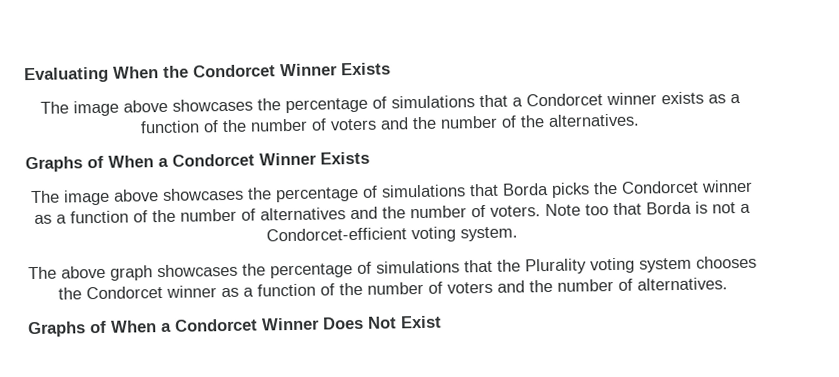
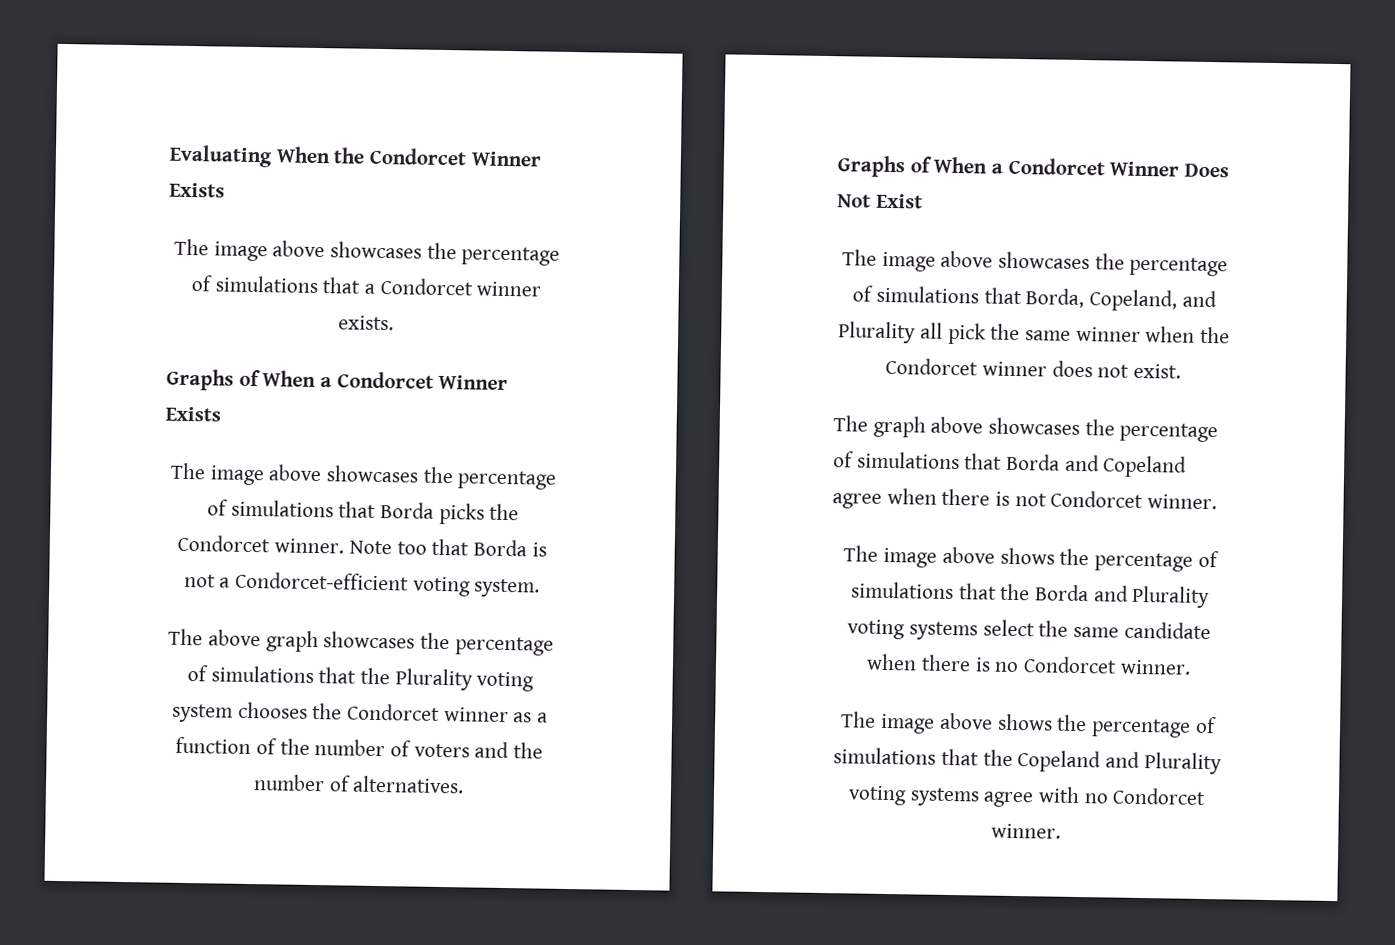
- The image above showcases the percentage of simulations that a Condorcet winner exists as a function of the number of voters and the number of the alternatives.
+ The image above showcases the percentage of simulations that a Condorcet winner exists.
- The image above showcases the percentage of simulations that Borda picks the Condorcet winner as a function of the number of alternatives and the number of voters.
+ The image above showcases the percentage of simulations that Borda picks the Condorcet winner.
+ The image above showcases the percentage of simulations that Borda, Copeland, and Plurality all pick the same winner when the Condorcet winner does not exist.
+ The graph above showcases the percentage of simulations that Borda and Copeland agree when there is not Condorcet winner.
+ The image above shows the percentage of simulations that the Borda and Plurality voting systems select the same candidate when there is no Condorcet winner.
+ The image above shows the percentage of simulations that the Copeland and Plurality voting systems agree with no Condorcet winner.

